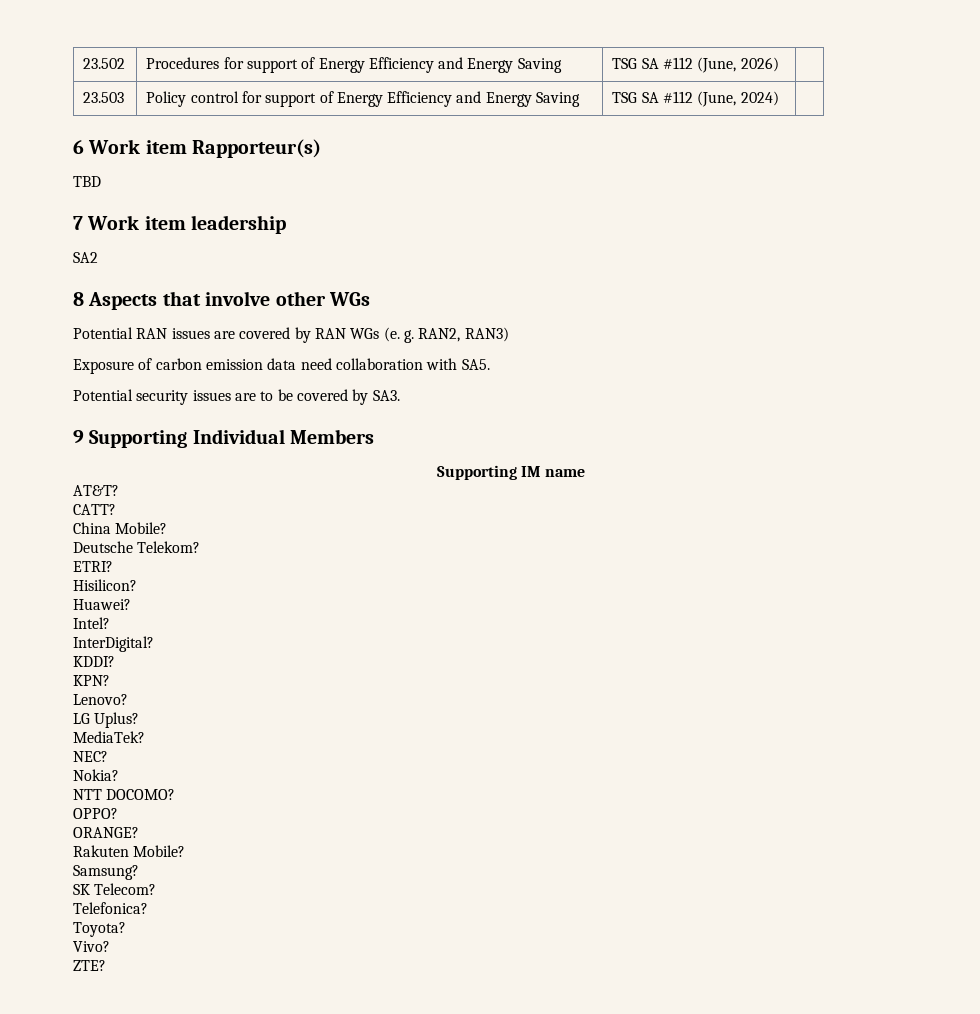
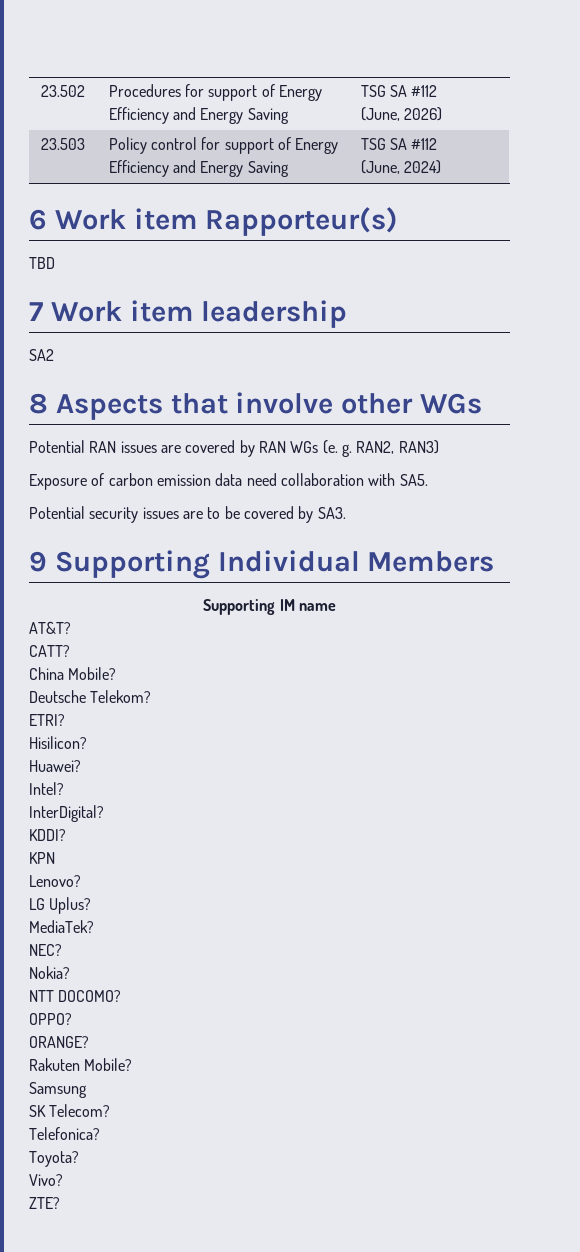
- KPN?
+ KPN
- Samsung?
+ Samsung

